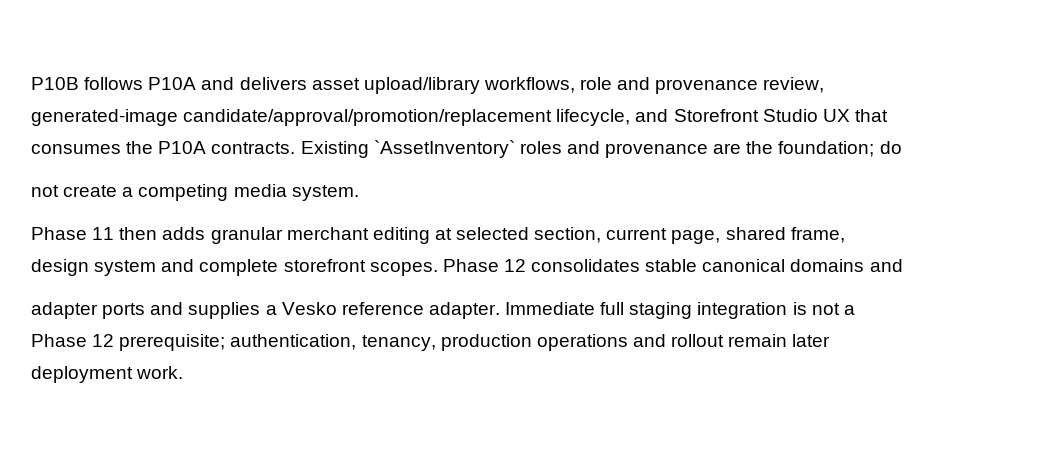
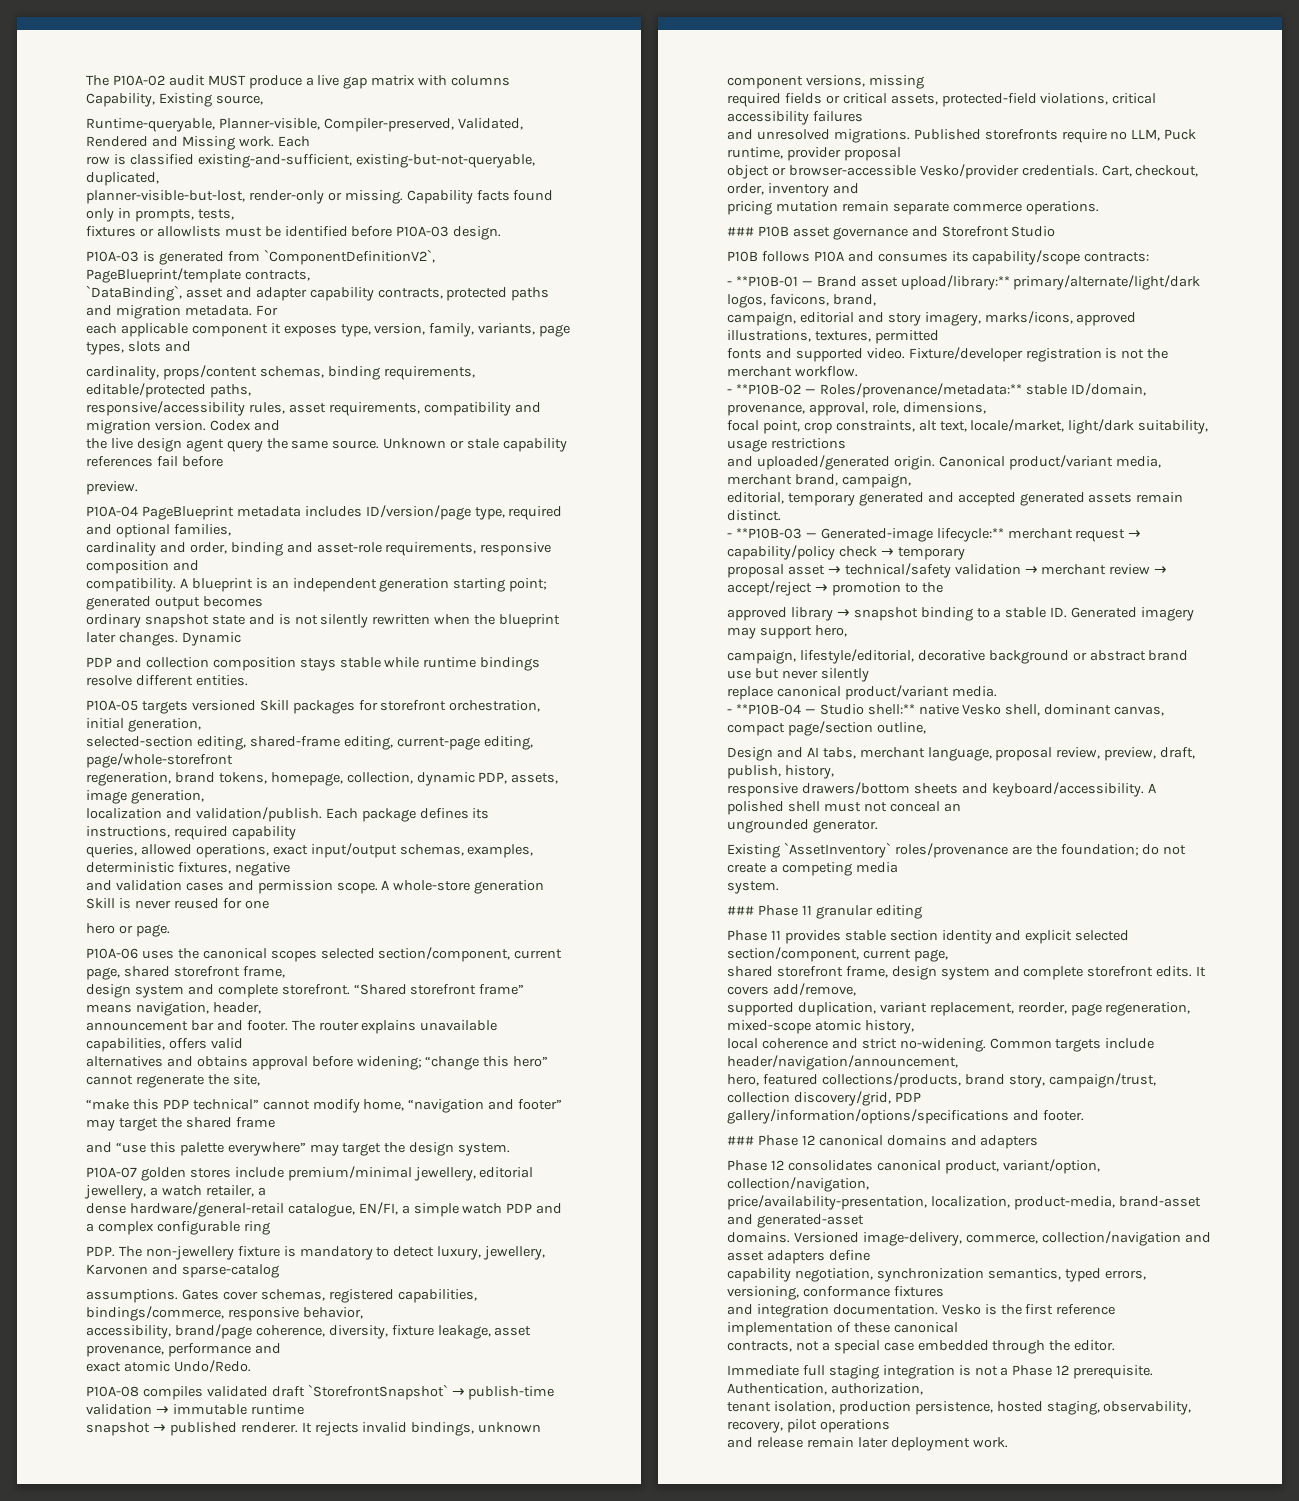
- P10B follows P10A and delivers asset upload/library workflows, role and provenance review,
- generated-image candidate/approval/promotion/replacement lifecycle, and Storefront Studio UX that
- consumes the P10A contracts. Existing `AssetInventory` roles and provenance are the foundation; do
- not create a competing media system.
- Phase 11 then adds granular merchant editing at selected section, current page, shared frame,
+ The P10A-02 audit MUST produce a live gap matrix with columns Capability, Existing source,
+ Runtime-queryable, Planner-visible, Compiler-preserved, Validated, Rendered and Missing work. Each
+ row is classified existing-and-sufficient, existing-but-not-queryable, duplicated,
+ planner-visible-but-lost, render-only or missing. Capability facts found only in prompts, tests,
+ fixtures or allowlists must be identified before P10A-03 design.
+ P10A-03 is generated from `ComponentDefinitionV2`, PageBlueprint/template contracts,
+ `DataBinding`, asset and adapter capability contracts, protected paths and migration metadata. For
+ each applicable component it exposes type, version, family, variants, page types, slots and
+ cardinality, props/content schemas, binding requirements, editable/protected paths,
+ responsive/accessibility rules, asset requirements, compatibility and migration version. Codex and
+ the live design agent query the same source. Unknown or stale capability references fail before
+ preview.
+ P10A-04 PageBlueprint metadata includes ID/version/page type, required and optional families,
+ cardinality and order, binding and asset-role requirements, responsive composition and
+ compatibility. A blueprint is an independent generation starting point; generated output becomes
+ ordinary snapshot state and is not silently rewritten when the blueprint later changes. Dynamic
+ PDP and collection composition stays stable while runtime bindings resolve different entities.
+ P10A-05 targets versioned Skill packages for storefront orchestration, initial generation,
+ selected-section editing, shared-frame editing, current-page editing, page/whole-storefront
+ regeneration, brand tokens, homepage, collection, dynamic PDP, assets, image generation,
+ localization and validation/publish. Each package defines its instructions, required capability
+ queries, allowed operations, exact input/output schemas, examples, deterministic fixtures, negative
+ and validation cases and permission scope. A whole-store generation Skill is never reused for one
+ hero or page.
+ P10A-06 uses the canonical scopes selected section/component, current page, shared storefront frame,
- design system and complete storefront scopes. Phase 12 consolidates stable canonical domains and
- adapter ports and supplies a Vesko reference adapter. Immediate full staging integration is not a
- Phase 12 prerequisite; authentication, tenancy, production operations and rollout remain later
- deployment work.
+ design system and complete storefront. “Shared storefront frame” means navigation, header,
+ announcement bar and footer. The router explains unavailable capabilities, offers valid
+ alternatives and obtains approval before widening; “change this hero” cannot regenerate the site,
+ “make this PDP technical” cannot modify home, “navigation and footer” may target the shared frame
+ and “use this palette everywhere” may target the design system.
+ P10A-07 golden stores include premium/minimal jewellery, editorial jewellery, a watch retailer, a
+ dense hardware/general-retail catalogue, EN/FI, a simple watch PDP and a complex configurable ring
+ PDP. The non-jewellery fixture is mandatory to detect luxury, jewellery, Karvonen and sparse-catalog
+ assumptions. Gates cover schemas, registered capabilities, bindings/commerce, responsive behavior,
+ accessibility, brand/page coherence, diversity, fixture leakage, asset provenance, performance and
+ exact atomic Undo/Redo.
+ P10A-08 compiles validated draft `StorefrontSnapshot` → publish-time validation → immutable runtime
+ snapshot → published renderer. It rejects invalid bindings, unknown component versions, missing
+ required fields or critical assets, protected-field violations, critical accessibility failures
+ and unresolved migrations. Published storefronts require no LLM, Puck runtime, provider proposal
+ object or browser-accessible Vesko/provider credentials. Cart, checkout, order, inventory and
+ pricing mutation remain separate commerce operations.
+ ### P10B asset governance and Storefront Studio
+ P10B follows P10A and consumes its capability/scope contracts:
+ - **P10B-01 — Brand asset upload/library:** primary/alternate/light/dark logos, favicons, brand,
+ campaign, editorial and story imagery, marks/icons, approved illustrations, textures, permitted
+ fonts and supported video. Fixture/developer registration is not the merchant workflow.
+ - **P10B-02 — Roles/provenance/metadata:** stable ID/domain, provenance, approval, role, dimensions,
+ focal point, crop constraints, alt text, locale/market, light/dark suitability, usage restrictions
+ and uploaded/generated origin. Canonical product/variant media, merchant brand, campaign,
+ editorial, temporary generated and accepted generated assets remain distinct.
+ - **P10B-03 — Generated-image lifecycle:** merchant request → capability/policy check → temporary
+ proposal asset → technical/safety validation → merchant review → accept/reject → promotion to the
+ approved library → snapshot binding to a stable ID. Generated imagery may support hero,
+ campaign, lifestyle/editorial, decorative background or abstract brand use but never silently
+ replace canonical product/variant media.
+ - **P10B-04 — Studio shell:** native Vesko shell, dominant canvas, compact page/section outline,
+ Design and AI tabs, merchant language, proposal review, preview, draft, publish, history,
+ responsive drawers/bottom sheets and keyboard/accessibility. A polished shell must not conceal an
+ ungrounded generator.
+ Existing `AssetInventory` roles/provenance are the foundation; do not create a competing media
+ system.
+ ### Phase 11 granular editing
+ Phase 11 provides stable section identity and explicit selected section/component, current page,
+ shared storefront frame, design system and complete storefront edits. It covers add/remove,
+ supported duplication, variant replacement, reorder, page regeneration, mixed-scope atomic history,
+ local coherence and strict no-widening. Common targets include header/navigation/announcement,
+ hero, featured collections/products, brand story, campaign/trust, collection discovery/grid, PDP
+ gallery/information/options/specifications and footer.
+ ### Phase 12 canonical domains and adapters
+ Phase 12 consolidates canonical product, variant/option, collection/navigation,
+ price/availability-presentation, localization, product-media, brand-asset and generated-asset
+ domains. Versioned image-delivery, commerce, collection/navigation and asset adapters define
+ capability negotiation, synchronization semantics, typed errors, versioning, conformance fixtures
+ and integration documentation. Vesko is the first reference implementation of these canonical
+ contracts, not a special case embedded through the editor.
+ Immediate full staging integration is not a Phase 12 prerequisite. Authentication, authorization,
+ tenant isolation, production persistence, hosted staging, observability, recovery, pilot operations
+ and release remain later deployment work.

